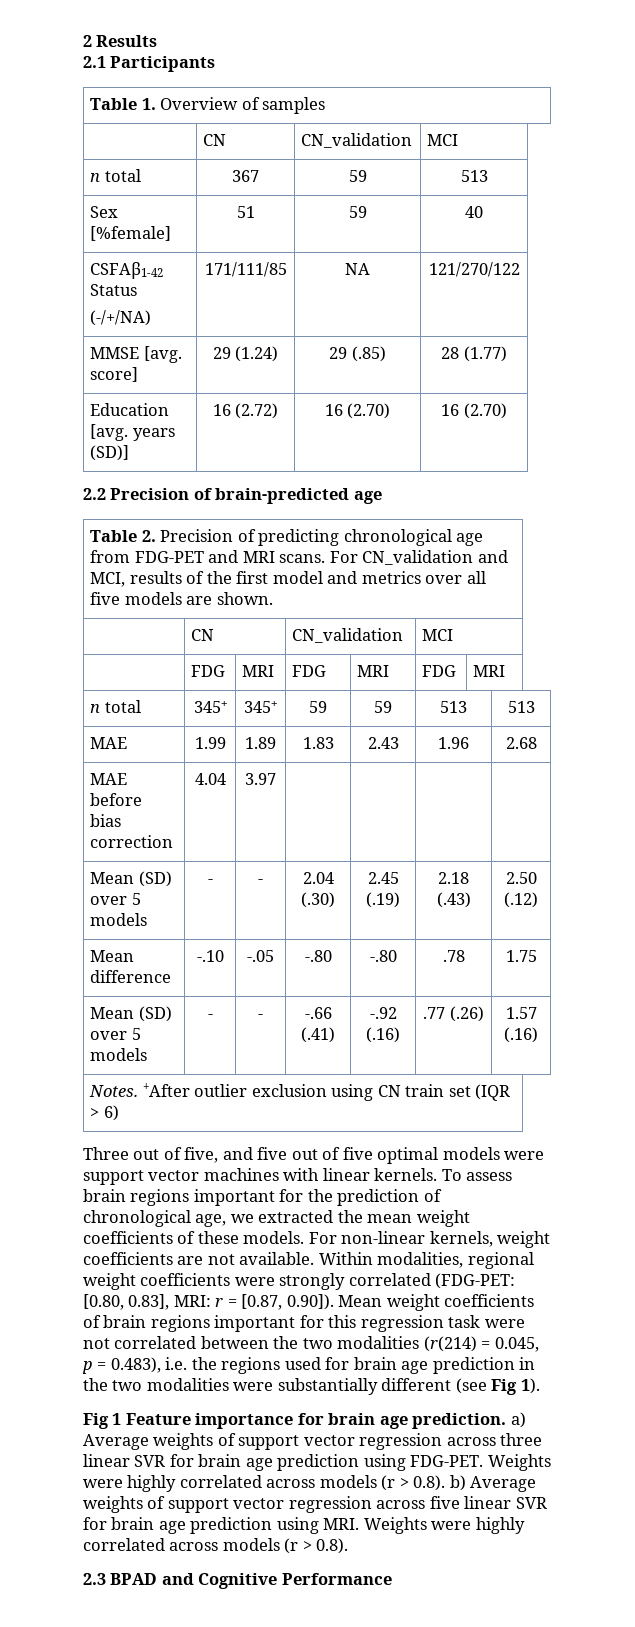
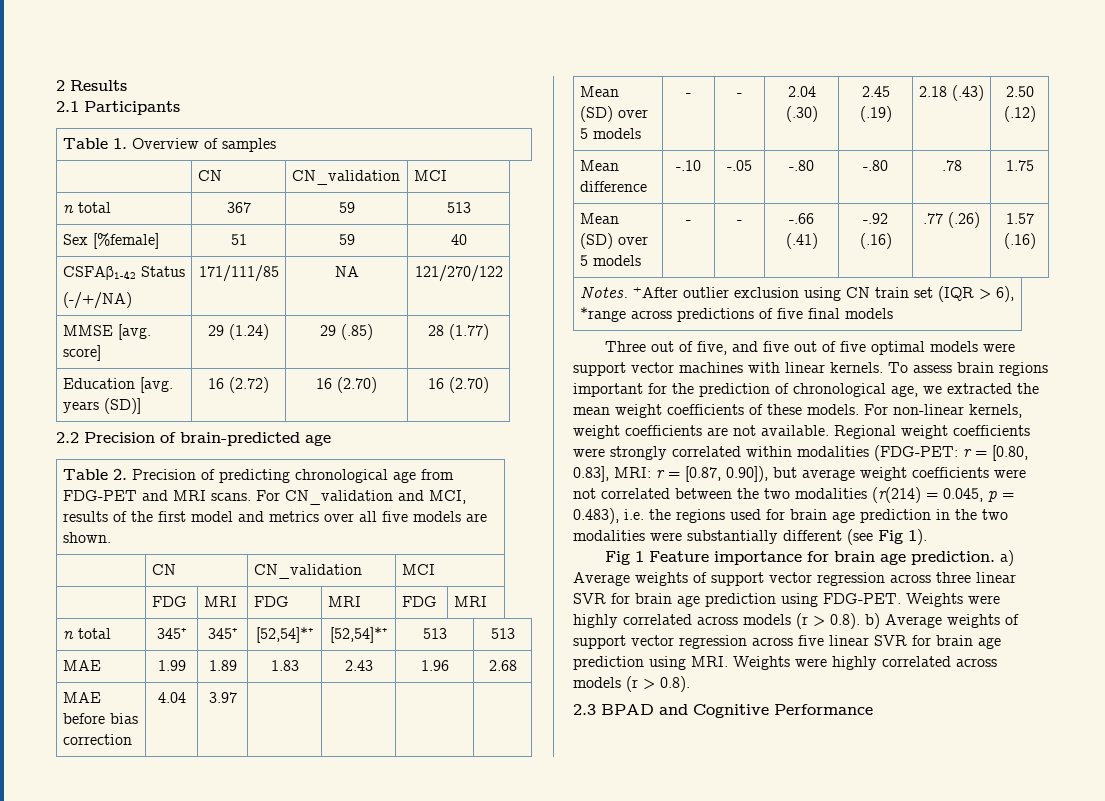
- n total | 345⁺ | 345⁺ | 59 | 59 | 513 | 513
+ n total | 345⁺ | 345⁺ | [52,54]*⁺ | [52,54]*⁺ | 513 | 513
- Notes. +After outlier exclusion using CN train set (IQR > 6)
+ Notes. +After outlier exclusion using CN train set (IQR > 6), *range across predictions of five final models
- Within modalities, regional weight coefficients were strongly correlated (FDG-PET: [0.80, 0.83], MRI: r = [0.87, 0.90]). Mean weight coefficients of brain regions important for this regression task were not correlated between the two modalities (r(214) = 0.045, p = 0.483), i.e. the regions used for brain age prediction in the two modalities were substantially different (see Fig 1).
+ Regional weight coefficients were strongly correlated within modalities (FDG-PET: r = [0.80, 0.83], MRI: r = [0.87, 0.90]), but average weight coefficients were not correlated between the two modalities (r(214) = 0.045, p = 0.483), i.e. the regions used for brain age prediction in the two modalities were substantially different (see Fig 1).

